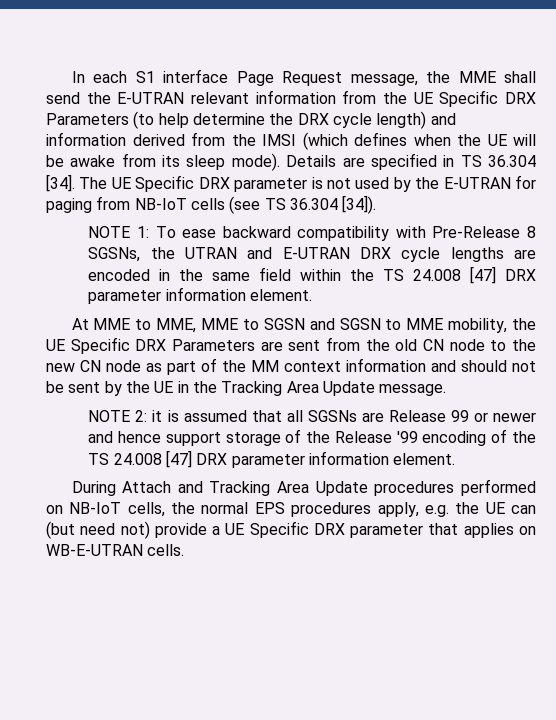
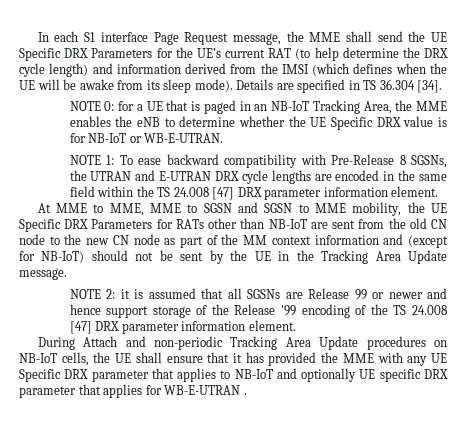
- In each S1 interface Page Request message, the MME shall send the E-UTRAN relevant information from the UE Specific DRX Parameters (to help determine the DRX cycle length) and information derived from the IMSI (which defines when the UE will be awake from its sleep mode).
+ In each S1 interface Page Request message, the MME shall send the UE Specific DRX Parameters for the UE’s current RAT (to help determine the DRX cycle length) and information derived from the IMSI (which defines when the UE will be awake from its sleep mode).
- Details are specified in TS 36.304 [34]. The UE Specific DRX parameter is not used by the E-UTRAN for paging from NB-IoT cells (see TS 36.304 [34]).
+ Details are specified in TS 36.304 [34].
+ NOTE 0: for a UE that is paged in an NB-IoT Tracking Area, the MME enables the eNB to determine whether the UE Specific DRX value is for NB-IoT or WB-E-UTRAN.
- At MME to MME, MME to SGSN and SGSN to MME mobility, the UE Specific DRX Parameters are sent from the old CN node to the new CN node as part of the MM context information and should not be sent by the UE in the Tracking Area Update message.
+ At MME to MME, MME to SGSN and SGSN to MME mobility, the UE Specific DRX Parameters for RATs other than NB-IoT are sent from the old CN node to the new CN node as part of the MM context information and (except for NB-IoT) should not be sent by the UE in the Tracking Area Update message.
- During Attach and Tracking Area Update procedures performed on NB-IoT cells, the normal EPS procedures apply, e.g. the UE can (but need not) provide a UE Specific DRX parameter that applies on WB-E-UTRAN cells.
+ During Attach and non-periodic Tracking Area Update procedures on NB-IoT cells, the UE shall ensure that it has provided the MME with any UE Specific DRX parameter that applies to NB-IoT and optionally UE specific DRX parameter that applies for WB-E-UTRAN .

